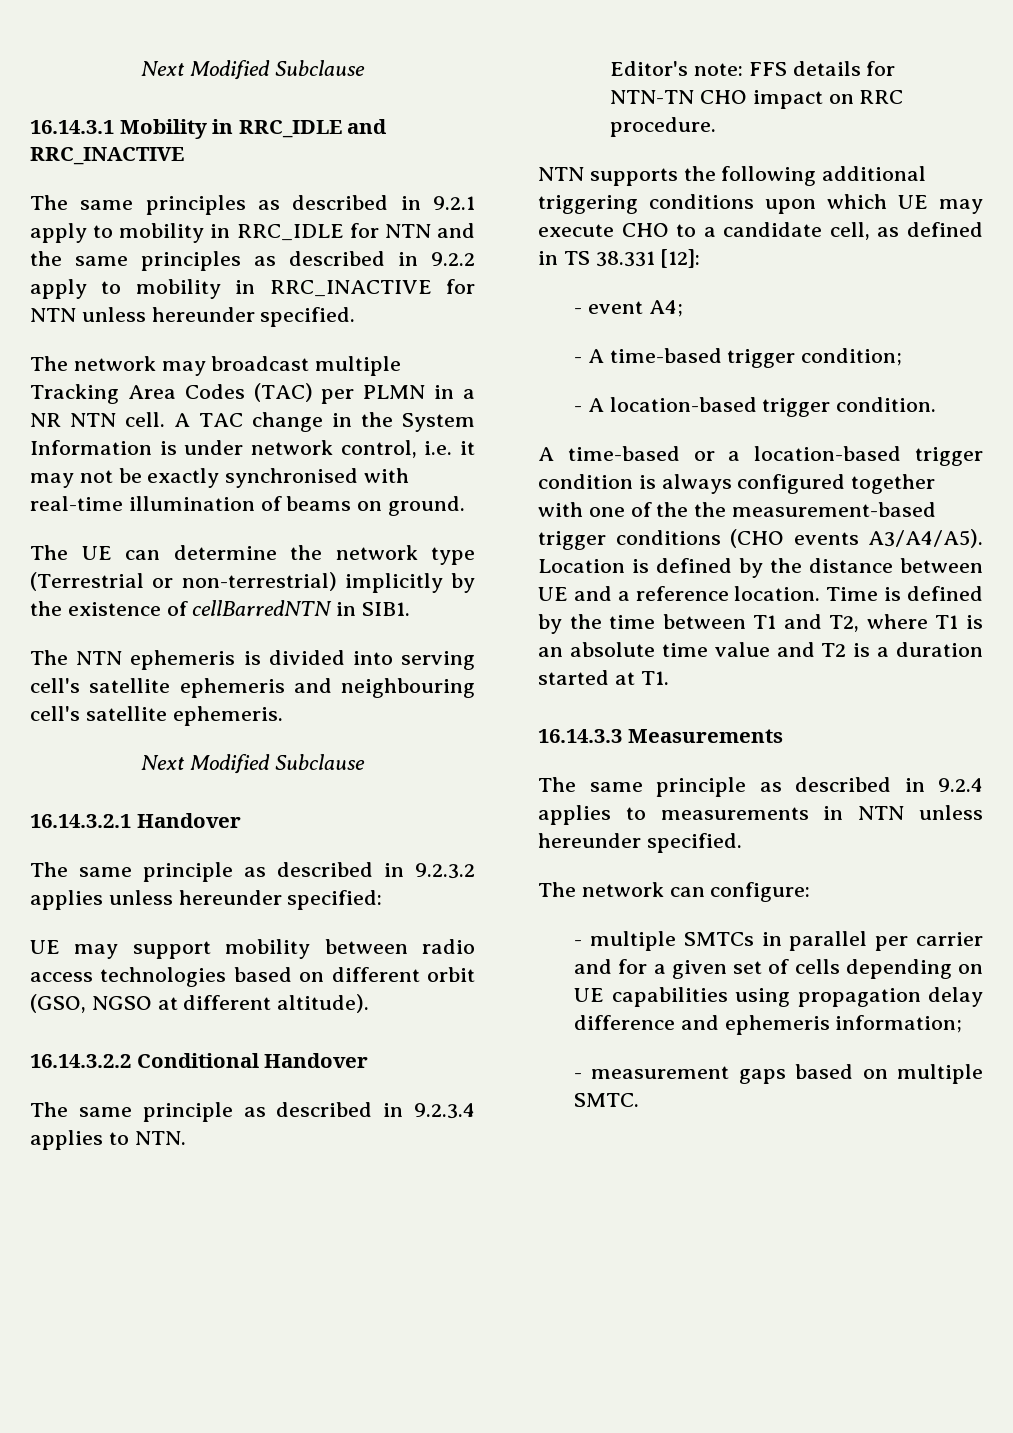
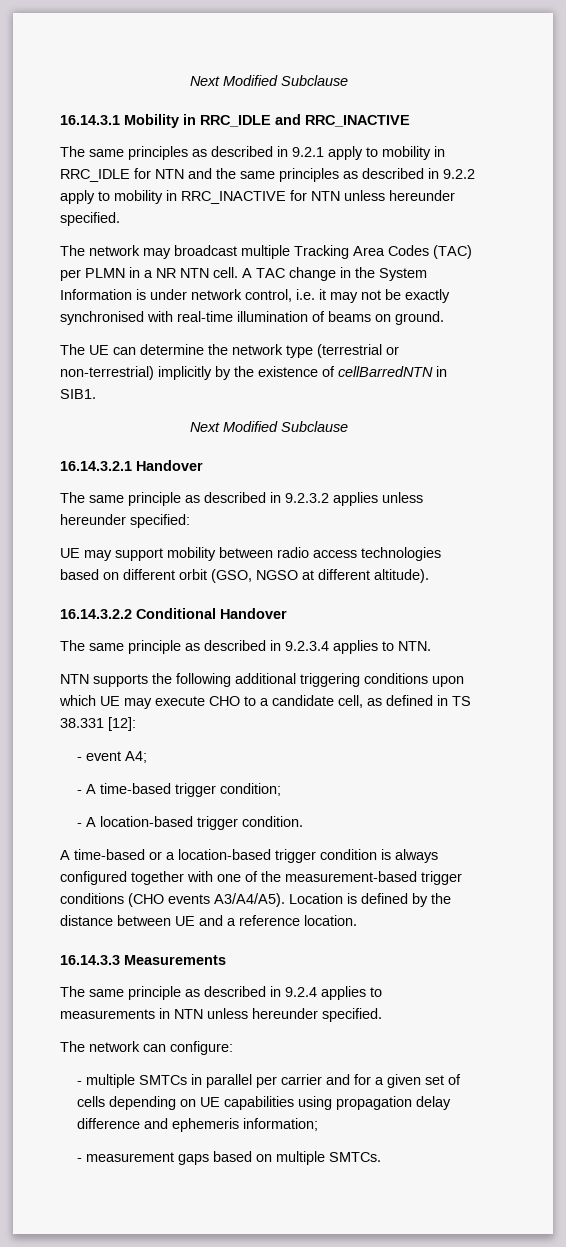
- The UE can determine the network type (Terrestrial or non-terrestrial) implicitly by the existence of cellBarredNTN in SIB1.
+ The UE can determine the network type (terrestrial or non-terrestrial) implicitly by the existence of cellBarredNTN in SIB1.
- The NTN ephemeris is divided into serving cell's satellite ephemeris and neighbouring cell's satellite ephemeris.
- Editor's note: FFS details for NTN-TN CHO impact on RRC procedure.
- A time-based or a location-based trigger condition is always configured together with one of the the measurement-based trigger conditions (CHO events A3/A4/A5).
+ A time-based or a location-based trigger condition is always configured together with one of the measurement-based trigger conditions (CHO events A3/A4/A5).
- Time is defined by the time between T1 and T2, where T1 is an absolute time value and T2 is a duration started at T1.
- - measurement gaps based on multiple SMTC.
+ - measurement gaps based on multiple SMTCs.

